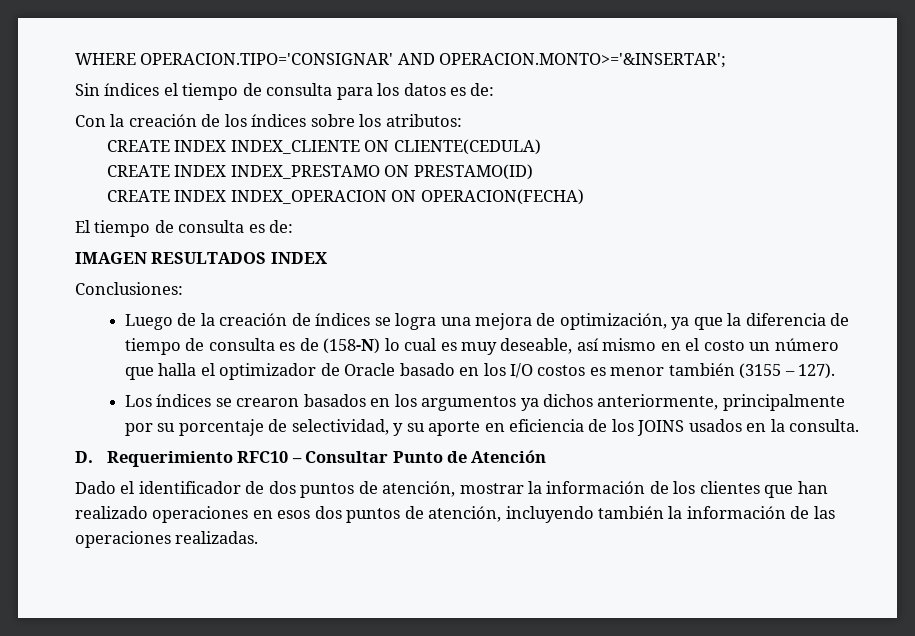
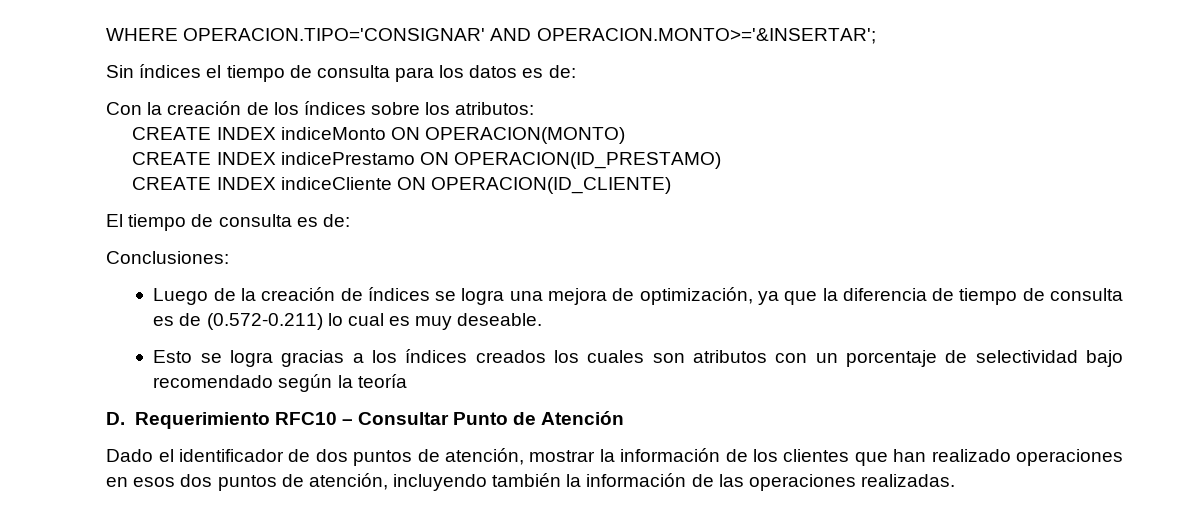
- CREATE INDEX INDEX_CLIENTE ON CLIENTE(CEDULA)
- CREATE INDEX INDEX_PRESTAMO ON PRESTAMO(ID)
- CREATE INDEX INDEX_OPERACION ON OPERACION(FECHA)
+ CREATE INDEX indiceMonto ON OPERACION(MONTO)
+ CREATE INDEX indicePrestamo ON OPERACION(ID_PRESTAMO)
+ CREATE INDEX indiceCliente ON OPERACION(ID_CLIENTE)
- IMAGEN RESULTADOS INDEX
- Luego de la creación de índices se logra una mejora de optimización, ya que la diferencia de tiempo de consulta es de (158-N) lo cual es muy deseable, así mismo en el costo un número que halla el optimizador de Oracle basado en los I/O costos es menor también (3155 – 127).
- Los índices se crearon basados en los argumentos ya dichos anteriormente, principalmente por su porcentaje de selectividad, y su aporte en eficiencia de los JOINS usados en la consulta.
+ Luego de la creación de índices se logra una mejora de optimización, ya que la diferencia de tiempo de consulta es de (0.572-0.211) lo cual es muy deseable.
+ Esto se logra gracias a los índices creados los cuales son atributos con un porcentaje de selectividad bajo recomendado según la teoría

